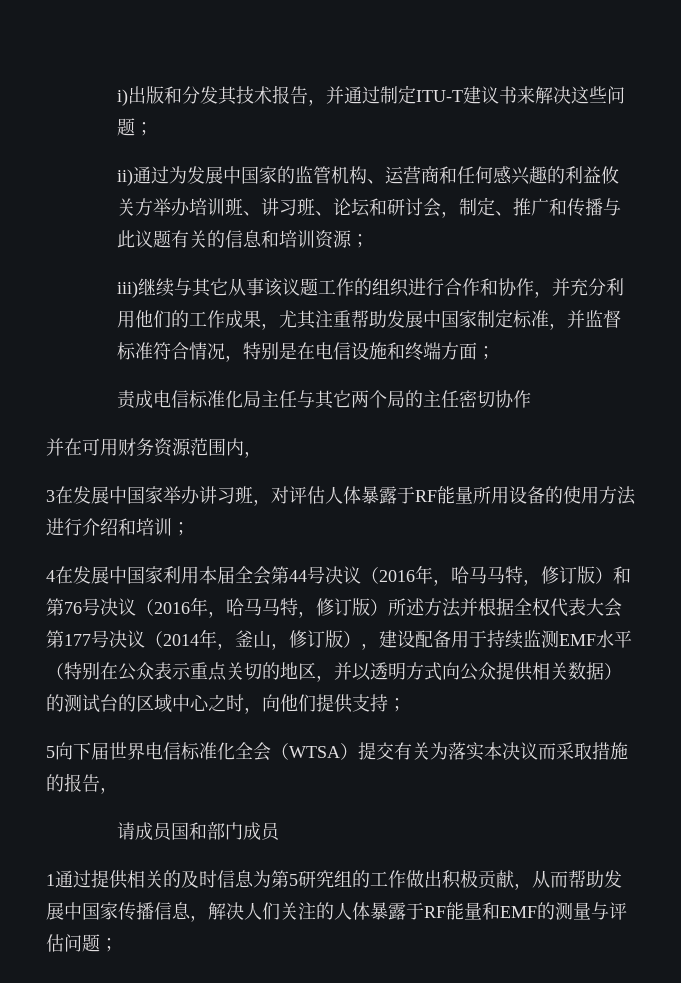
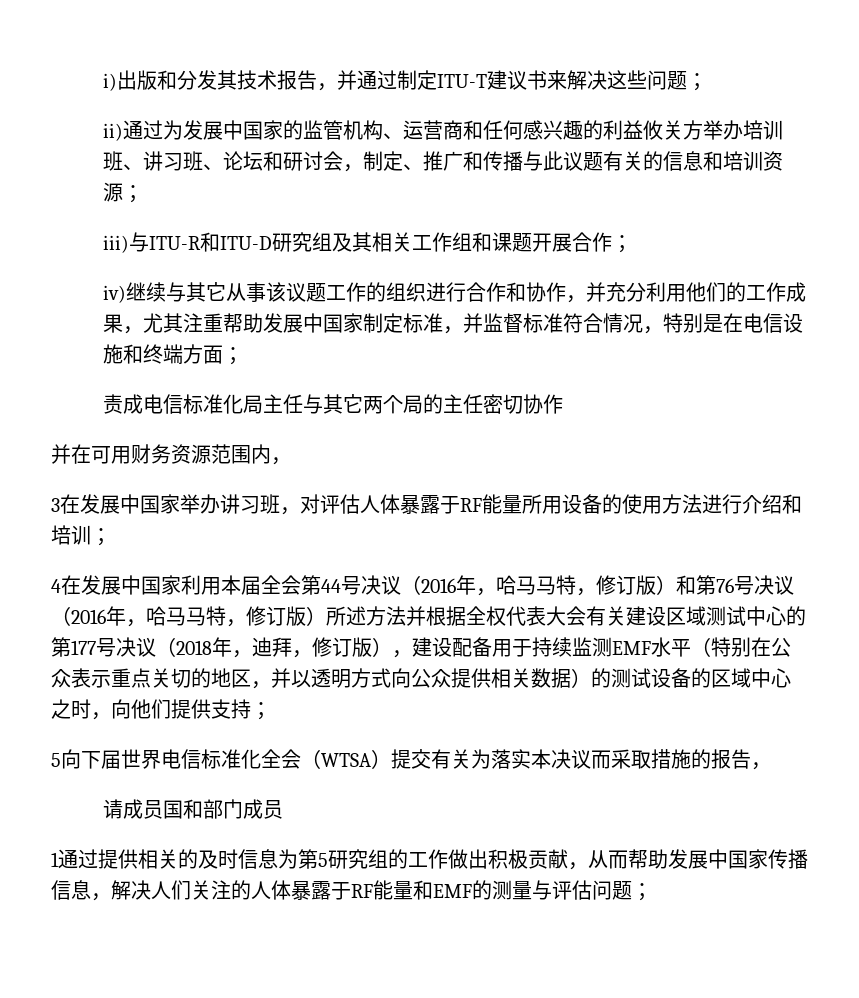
- iii)继续与其它从事该议题工作的组织进行合作和协作，并充分利用他们的工作成果，尤其注重帮助发展中国家制定标准，并监督标准符合情况，特别是在电信设施和终端方面；
+ iii)与ITU-R和ITU-D研究组及其相关工作组和课题开展合作；
+ iv)继续与其它从事该议题工作的组织进行合作和协作，并充分利用他们的工作成果，尤其注重帮助发展中国家制定标准，并监督标准符合情况，特别是在电信设施和终端方面；
- 4在发展中国家利用本届全会第44号决议（2016年，哈马马特，修订版）和第76号决议（2016年，哈马马特，修订版）所述方法并根据全权代表大会第177号决议（2014年，釜山，修订版），建设配备用于持续监测EMF水平（特别在公众表示重点关切的地区，并以透明方式向公众提供相关数据）的测试台的区域中心之时，向他们提供支持；
+ 4在发展中国家利用本届全会第44号决议（2016年，哈马马特，修订版）和第76号决议（2016年，哈马马特，修订版）所述方法并根据全权代表大会有关建设区域测试中心的第177号决议（2018年，迪拜，修订版），建设配备用于持续监测EMF水平（特别在公众表示重点关切的地区，并以透明方式向公众提供相关数据）的测试设备的区域中心之时，向他们提供支持；

